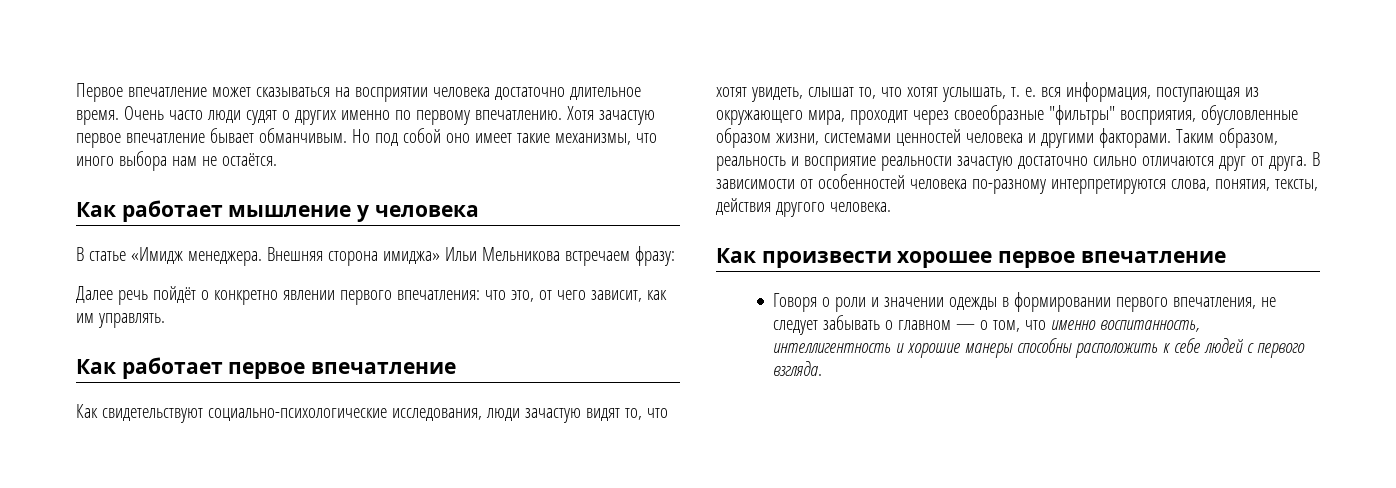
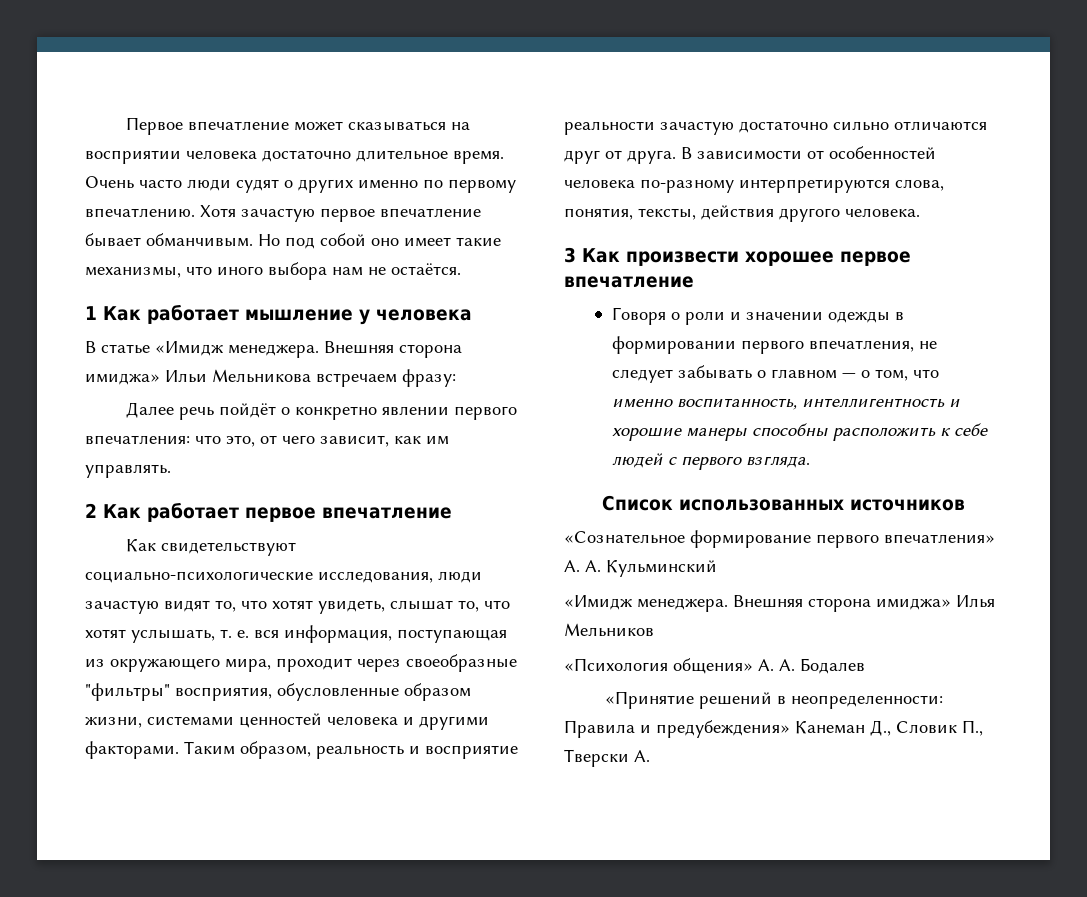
- Как работает мышление у человека
+ 1 Как работает мышление у человека
- Как работает первое впечатление
+ 2 Как работает первое впечатление
- Как произвести хорошее первое впечатление
+ 3 Как произвести хорошее первое впечатление
+ Список использованных источников
+ «Сознательное формирование первого впечатления» А. А. Кульминский
+ «Имидж менеджера. Внешняя сторона имиджа» Илья Мельников
+ «Психология общения» А. А. Бодалев
+ «Принятие решений в неопределенности: Правила и предубеждения» Канеман Д., Словик П., Тверски А.

